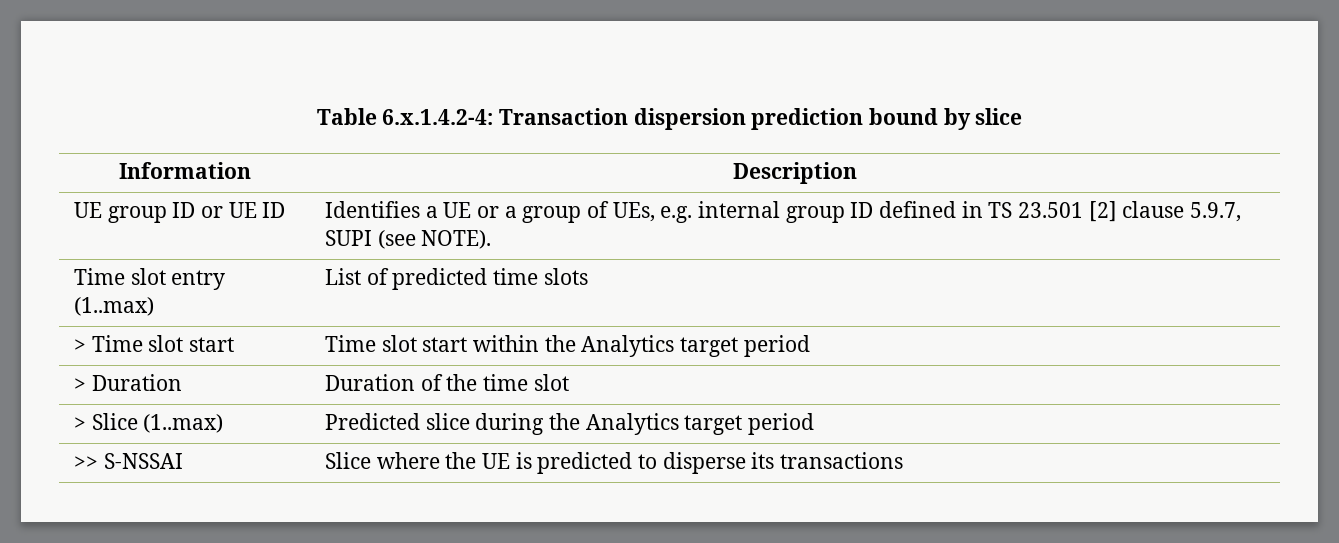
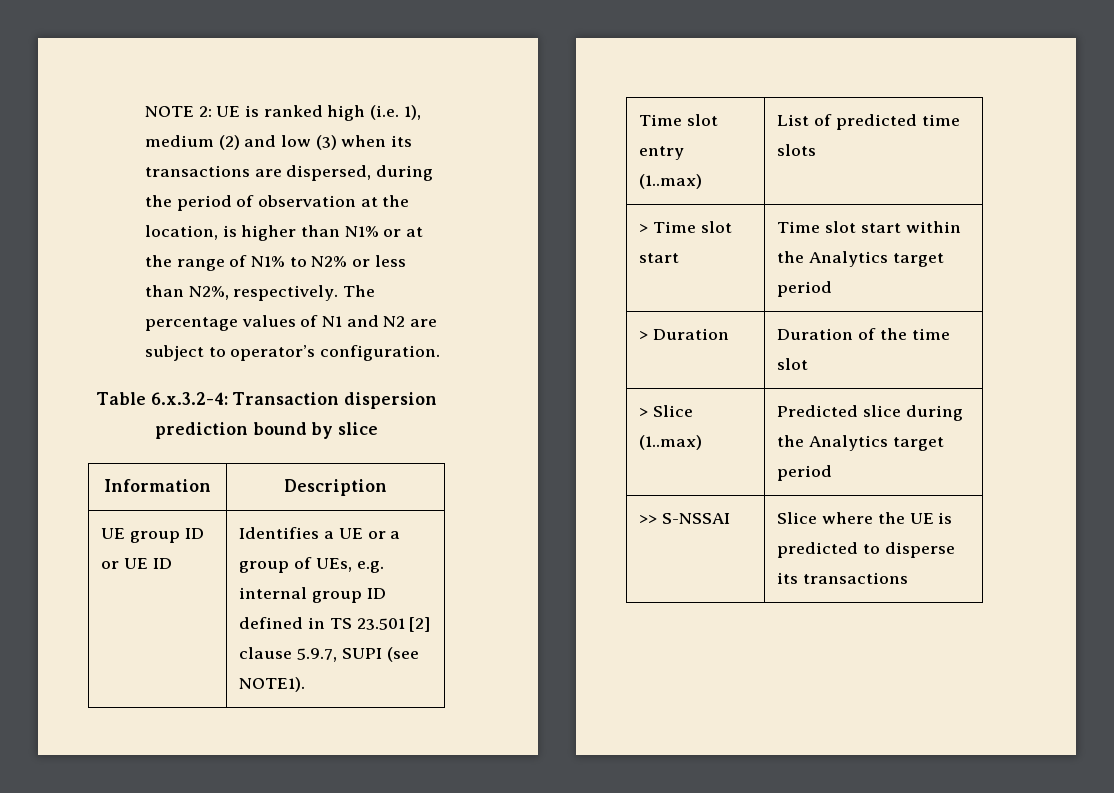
- Table 6.x.1.4.2-4: Transaction dispersion prediction bound by slice
+ NOTE 2: UE is ranked high (i.e. 1), medium (2) and low (3) when its transactions are dispersed, during the period of observation at the location, is higher than N1% or at the range of N1% to N2% or less than N2%, respectively. The percentage values of N1 and N2 are subject to operator’s configuration.
+ Table 6.x.3.2-4: Transaction dispersion prediction bound by slice
- UE group ID or UE ID | Identifies a UE or a group of UEs, e.g. internal group ID defined in TS 23.501 [2] clause 5.9.7, SUPI (see NOTE).
+ UE group ID or UE ID | Identifies a UE or a group of UEs, e.g. internal group ID defined in TS 23.501 [2] clause 5.9.7, SUPI (see NOTE1).

